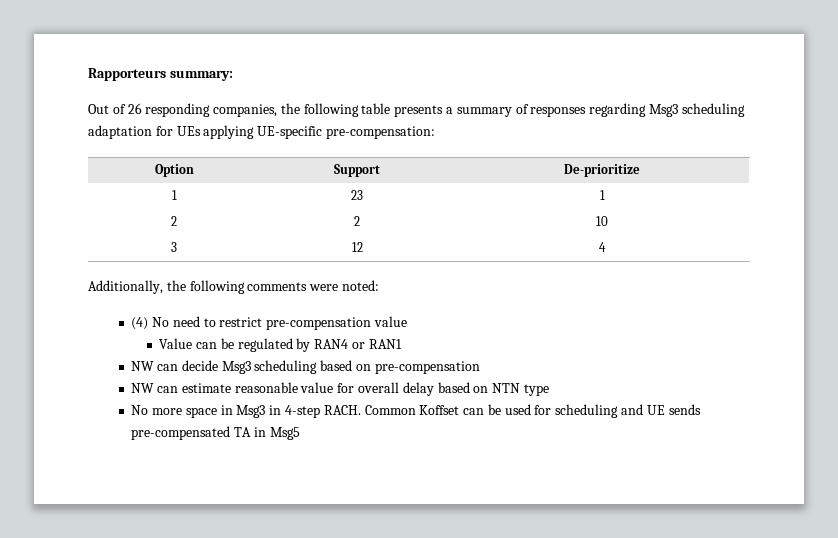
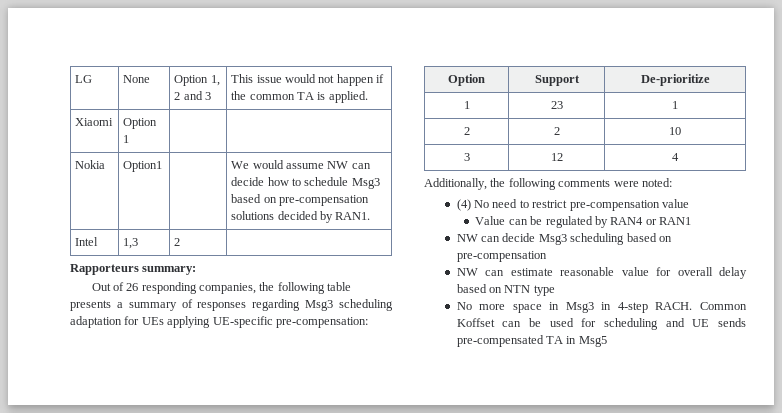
+ LG | None | Option 1, 2 and 3 | This issue would not happen if the common TA is applied.
+ Xiaomi | Option 1 | |
+ Nokia | Option1 | | We would assume NW can decide how to schedule Msg3 based on pre-compensation solutions decided by RAN1.
+ Intel | 1,3 | 2 |

